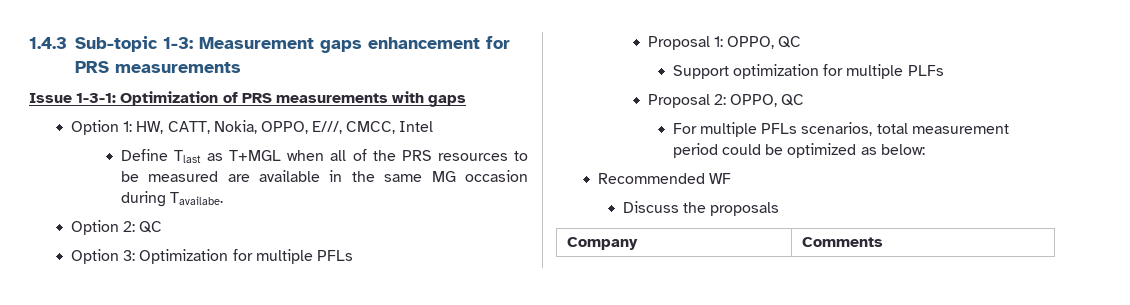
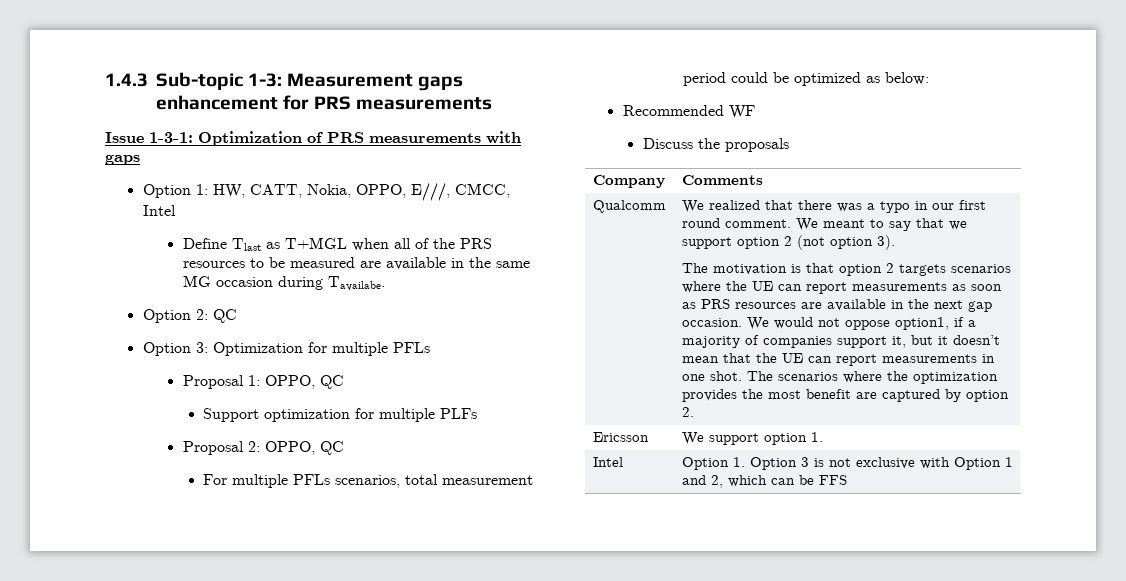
+ Qualcomm | We realized that there was a typo in our first round comment. We meant to say that we support option 2 (not option 3).
+ The motivation is that option 2 targets scenarios where the UE can report measurements as soon as PRS resources are available in the next gap occasion. We would not oppose option1, if a majority of companies support it, but it doesn’t mean that the UE can report measurements in one shot. The scenarios where the optimization provides the most benefit are captured by option 2.
+ Ericsson | We support option 1.
+ Intel | Option 1. Option 3 is not exclusive with Option 1 and 2, which can be FFS

